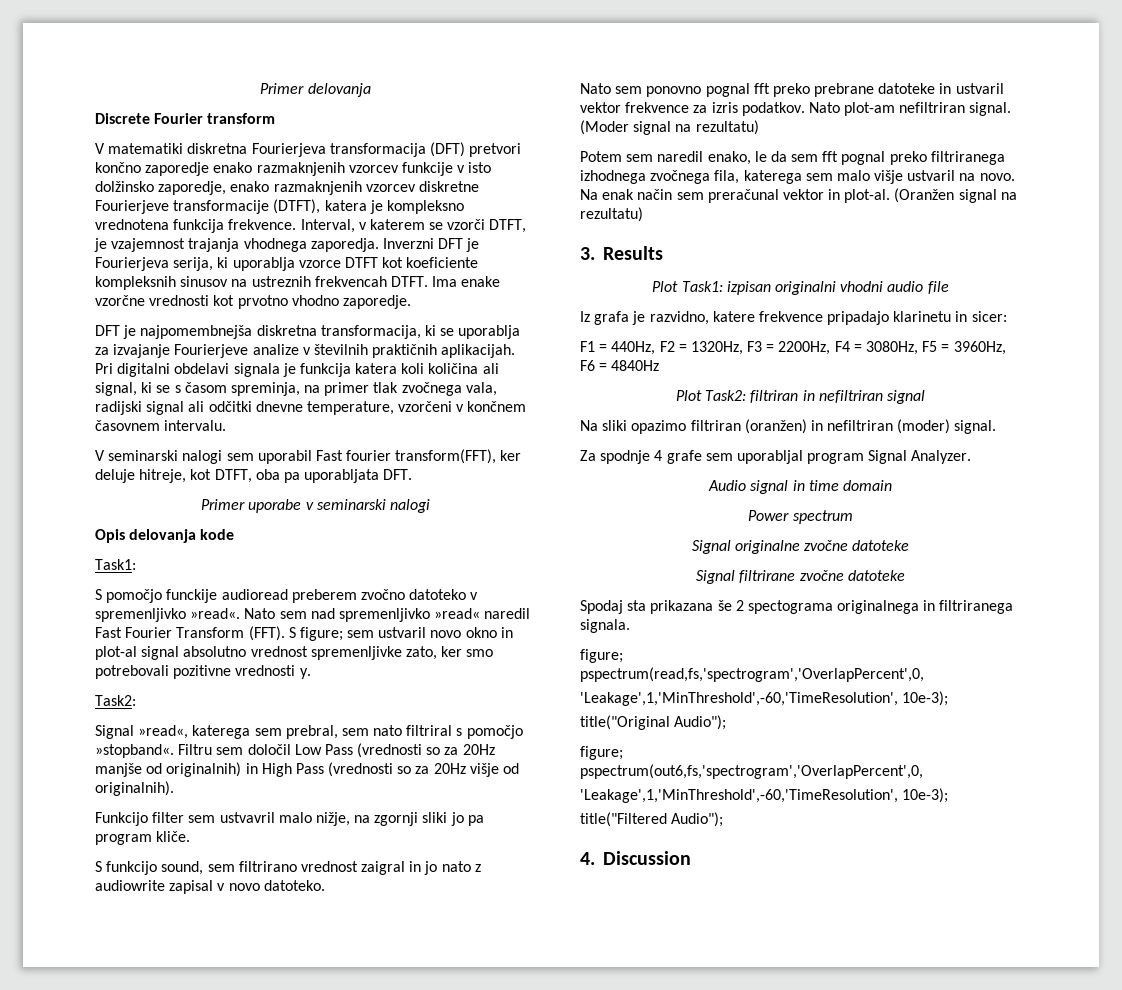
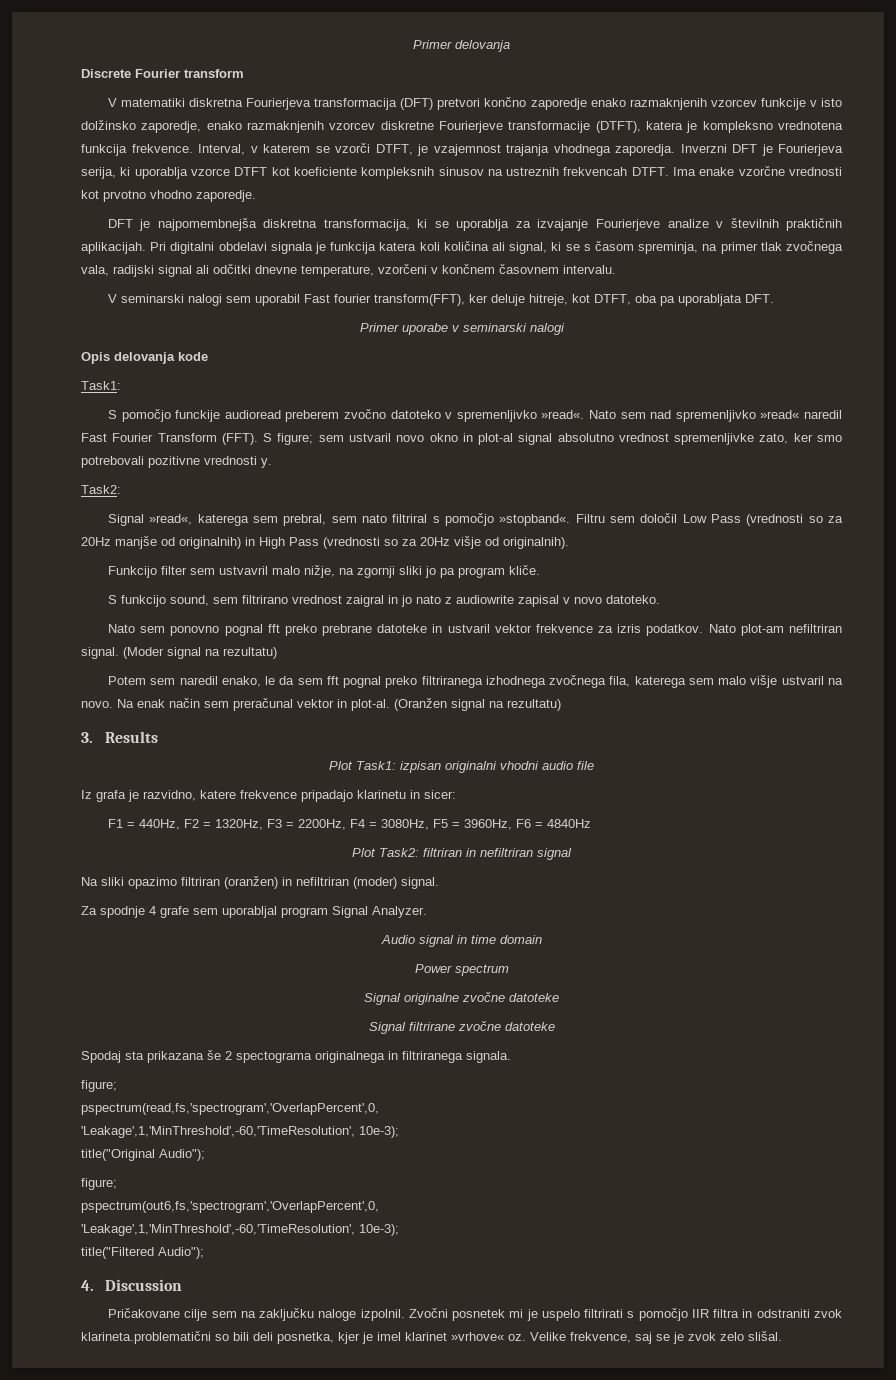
+ Pričakovane cilje sem na zaključku naloge izpolnil. Zvočni posnetek mi je uspelo filtrirati s pomočjo IIR filtra in odstraniti zvok klarineta.problematični so bili deli posnetka, kjer je imel klarinet »vrhove« oz. Velike frekvence, saj se je zvok zelo slišal.

